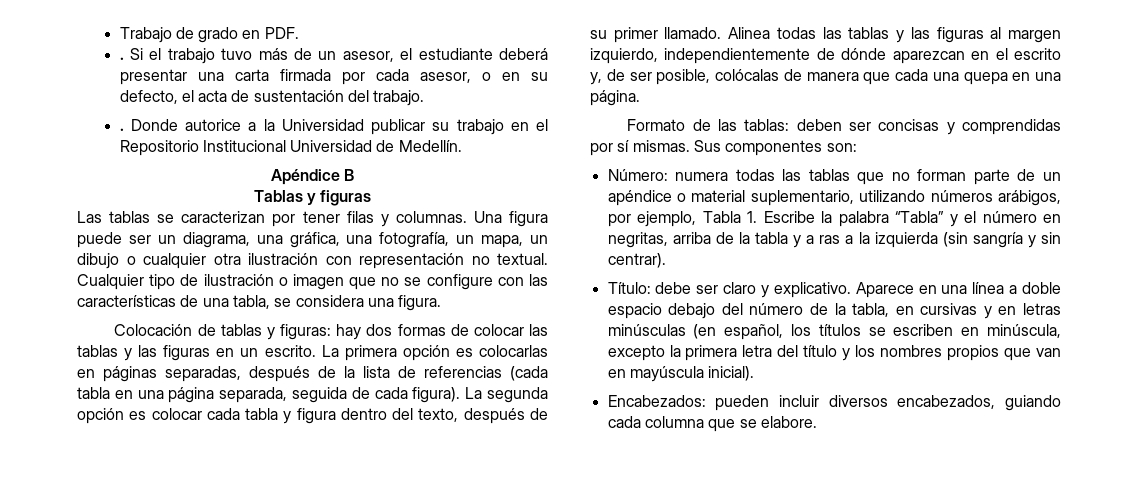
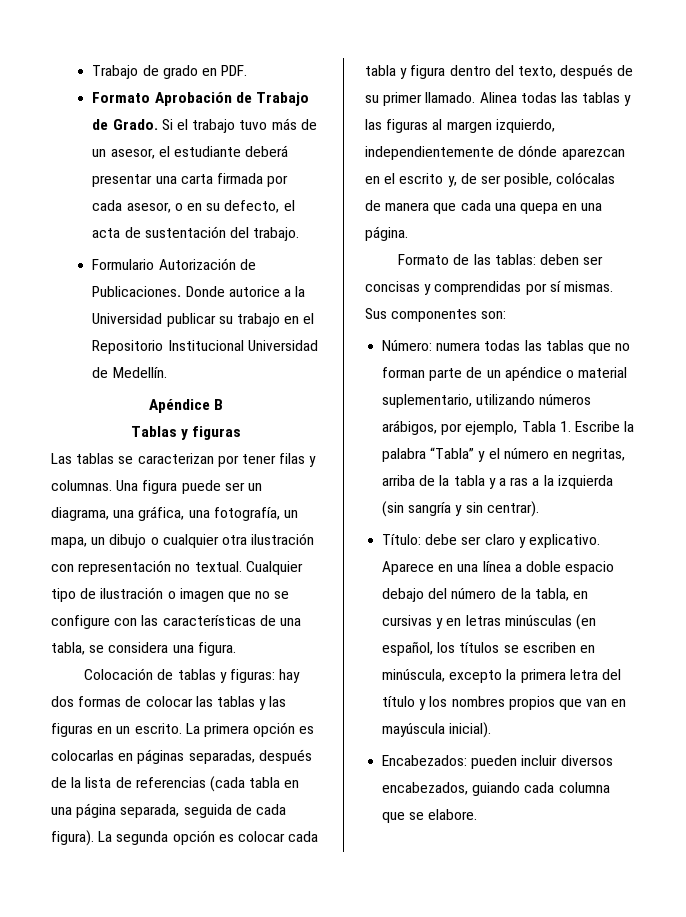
  Trabajo de grado en PDF.
- .
+ Formato Aprobación de Trabajo de Grado.
  Si el trabajo tuvo más de un asesor, el estudiante deberá presentar una carta firmada por cada asesor, o en su defecto, el acta de sustentación del trabajo.
- .
+ Formulario Autorización de Publicaciones.

